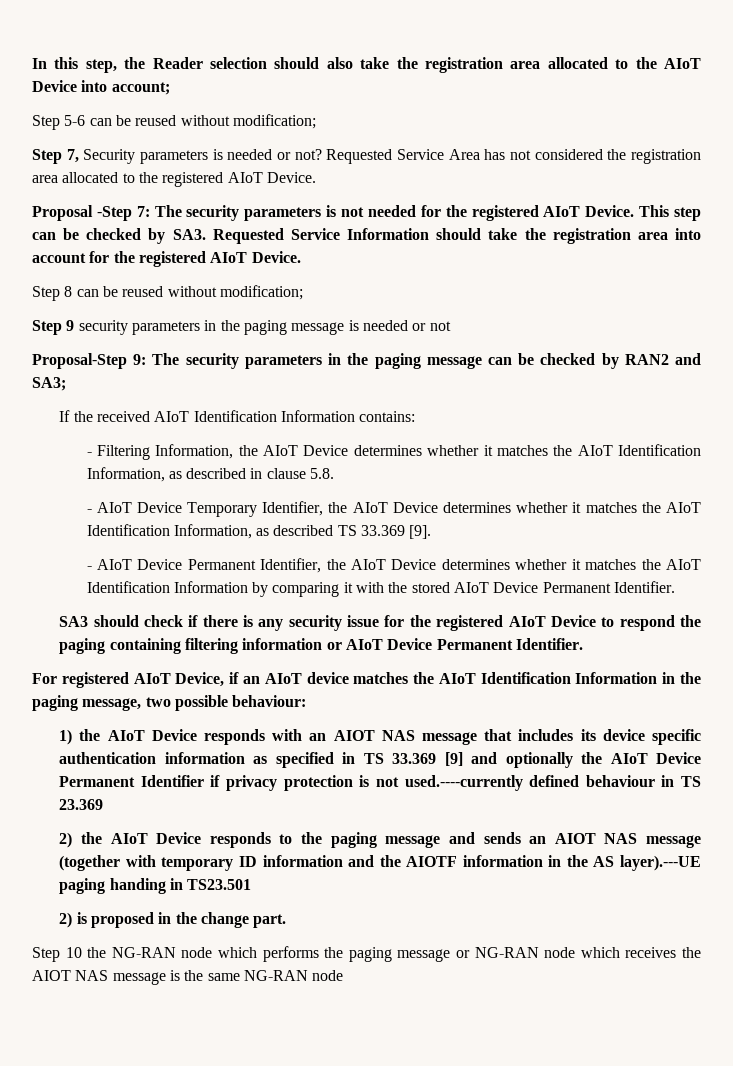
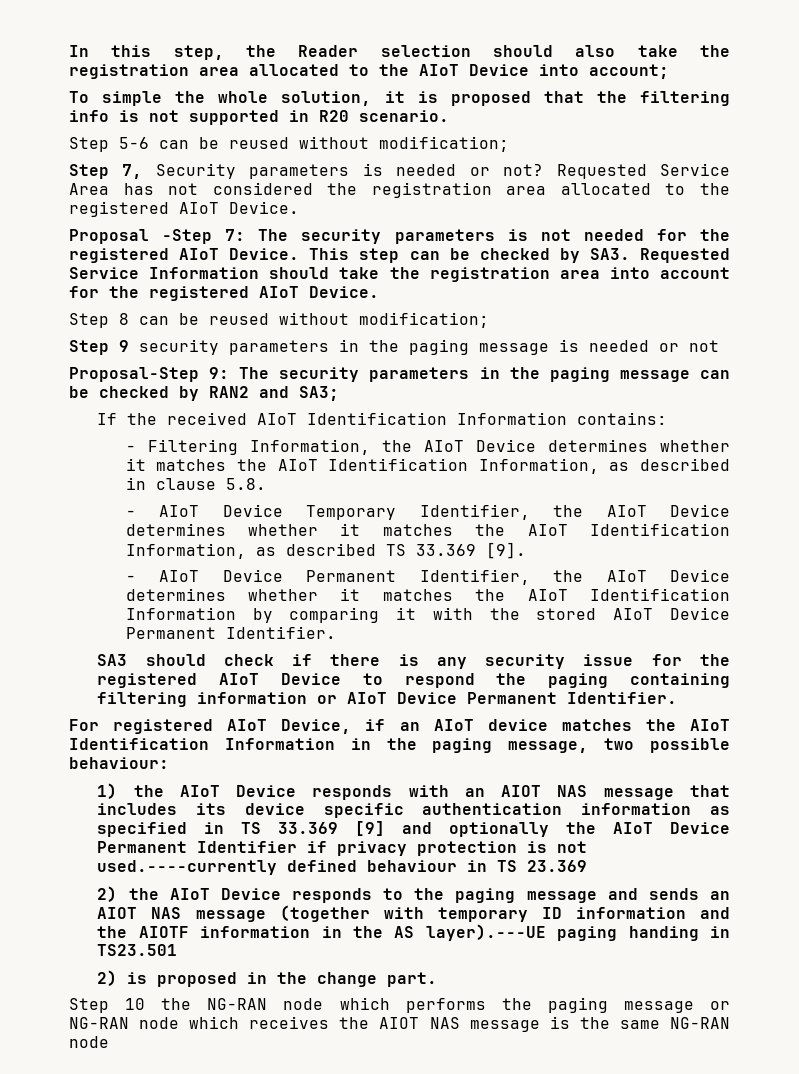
+ To simple the whole solution, it is proposed that the filtering info is not supported in R20 scenario.

